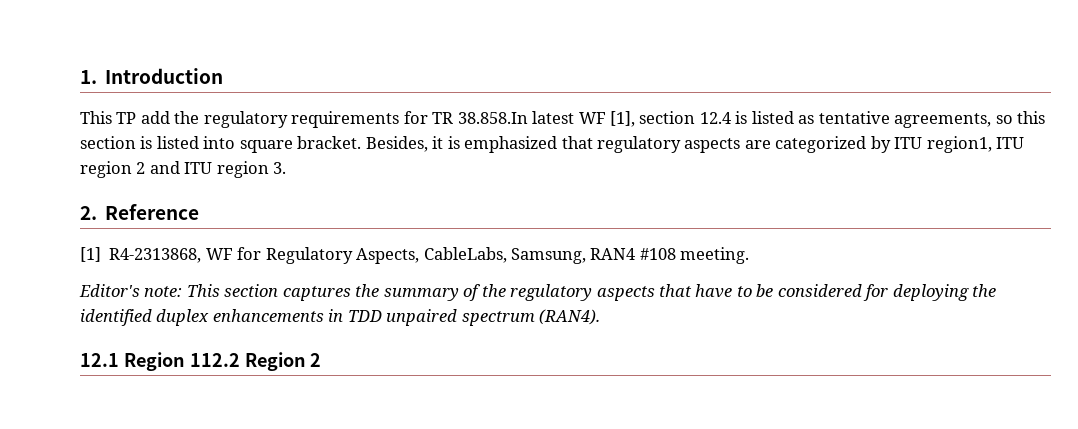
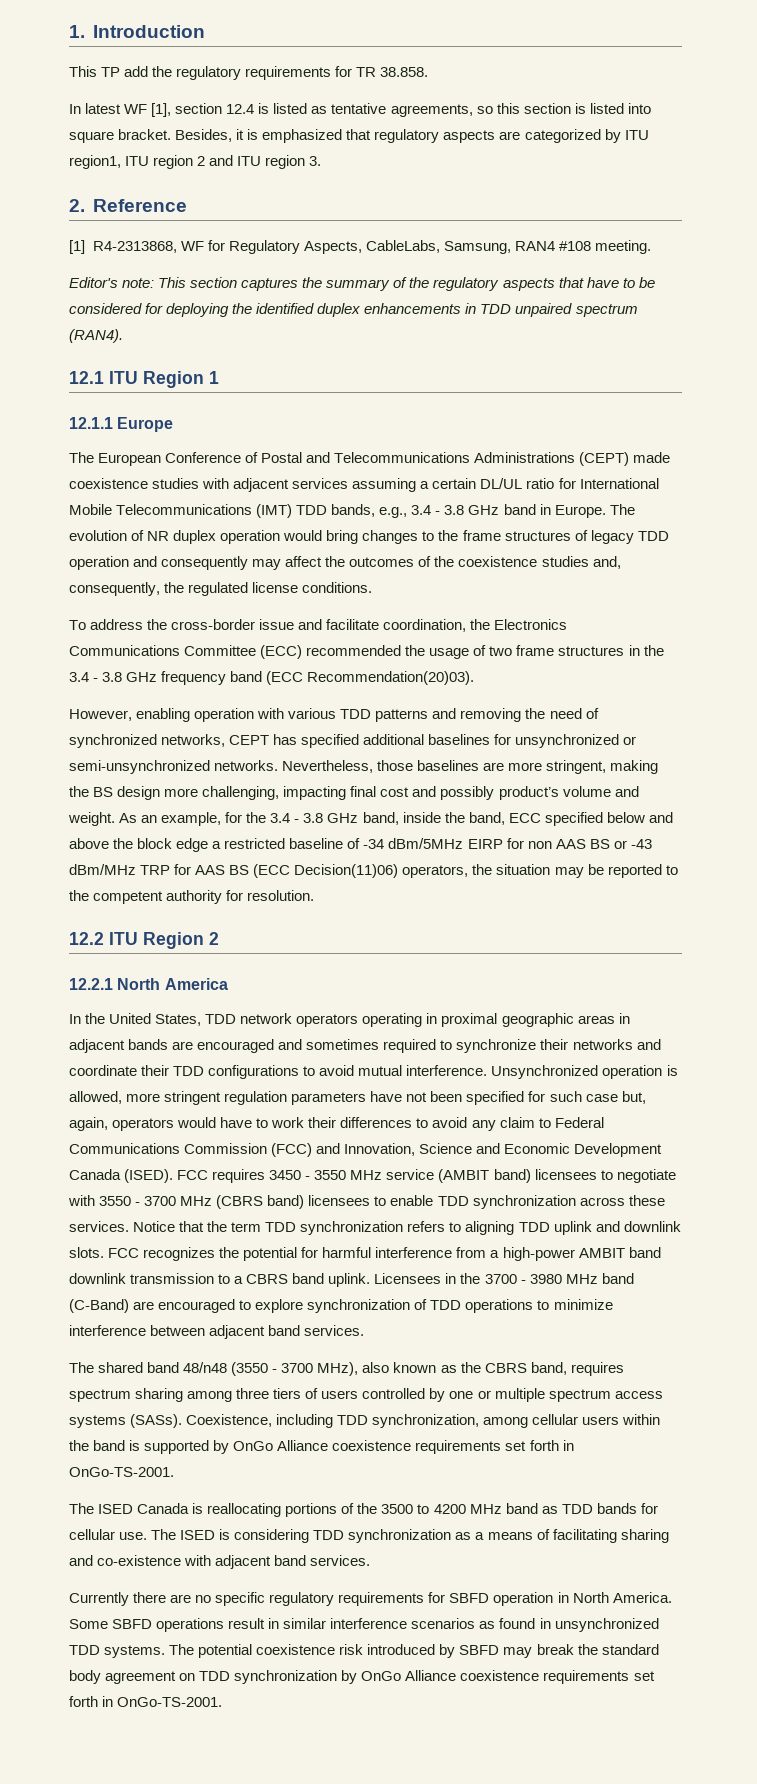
- This TP add the regulatory requirements for TR 38.858.In latest WF [1], section 12.4 is listed as tentative agreements, so this section is listed into square bracket.
+ This TP add the regulatory requirements for TR 38.858.
+ In latest WF [1], section 12.4 is listed as tentative agreements, so this section is listed into square bracket.
- 12.1 Region 112.2 Region 2
+ 12.1 ITU Region 1
+ 12.1.1 Europe
+ The European Conference of Postal and Telecommunications Administrations (CEPT) made coexistence studies with adjacent services assuming a certain DL/UL ratio for International Mobile Telecommunications (IMT) TDD bands, e.g., 3.4 - 3.8 GHz band in Europe. The evolution of NR duplex operation would bring changes to the frame structures of legacy TDD operation and consequently may affect the outcomes of the coexistence studies and, consequently, the regulated license conditions.
+ To address the cross-border issue and facilitate coordination, the Electronics Communications Committee (ECC) recommended the usage of two frame structures in the 3.4 - 3.8 GHz frequency band (ECC Recommendation(20)03).
+ However, enabling operation with various TDD patterns and removing the need of synchronized networks, CEPT has specified additional baselines for unsynchronized or semi-unsynchronized networks. Nevertheless, those baselines are more stringent, making the BS design more challenging, impacting final cost and possibly product’s volume and weight. As an example, for the 3.4 - 3.8 GHz band, inside the band, ECC specified below and above the block edge a restricted baseline of -34 dBm/5MHz EIRP for non AAS BS or -43 dBm/MHz TRP for AAS BS (ECC Decision(11)06) operators, the situation may be reported to the competent authority for resolution.
+ 12.2 ITU Region 2
+ 12.2.1 North America
+ In the United States, TDD network operators operating in proximal geographic areas in adjacent bands are encouraged and sometimes required to synchronize their networks and coordinate their TDD configurations to avoid mutual interference. Unsynchronized operation is allowed, more stringent regulation parameters have not been specified for such case but, again, operators would have to work their differences to avoid any claim to Federal Communications Commission (FCC) and Innovation, Science and Economic Development Canada (ISED). FCC requires 3450 - 3550 MHz service (AMBIT band) licensees to negotiate with 3550 - 3700 MHz (CBRS band) licensees to enable TDD synchronization across these services. Notice that the term TDD synchronization refers to aligning TDD uplink and downlink slots. FCC recognizes the potential for harmful interference from a high-power AMBIT band downlink transmission to a CBRS band uplink. Licensees in the 3700 - 3980 MHz band (C-Band) are encouraged to explore synchronization of TDD operations to minimize interference between adjacent band services.
+ The shared band 48/n48 (3550 - 3700 MHz), also known as the CBRS band, requires spectrum sharing among three tiers of users controlled by one or multiple spectrum access systems (SASs). Coexistence, including TDD synchronization, among cellular users within the band is supported by OnGo Alliance coexistence requirements set forth in OnGo-TS-2001.
+ The ISED Canada is reallocating portions of the 3500 to 4200 MHz band as TDD bands for cellular use. The ISED is considering TDD synchronization as a means of facilitating sharing and co-existence with adjacent band services.
+ Currently there are no specific regulatory requirements for SBFD operation in North America. Some SBFD operations result in similar interference scenarios as found in unsynchronized TDD systems. The potential coexistence risk introduced by SBFD may break the standard body agreement on TDD synchronization by OnGo Alliance coexistence requirements set forth in OnGo-TS-2001.

